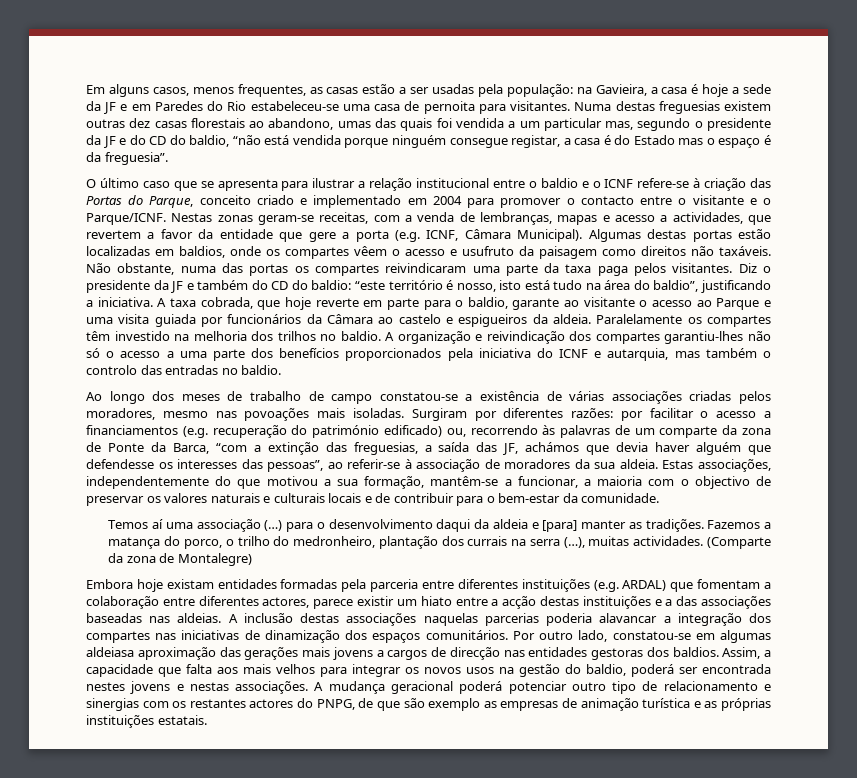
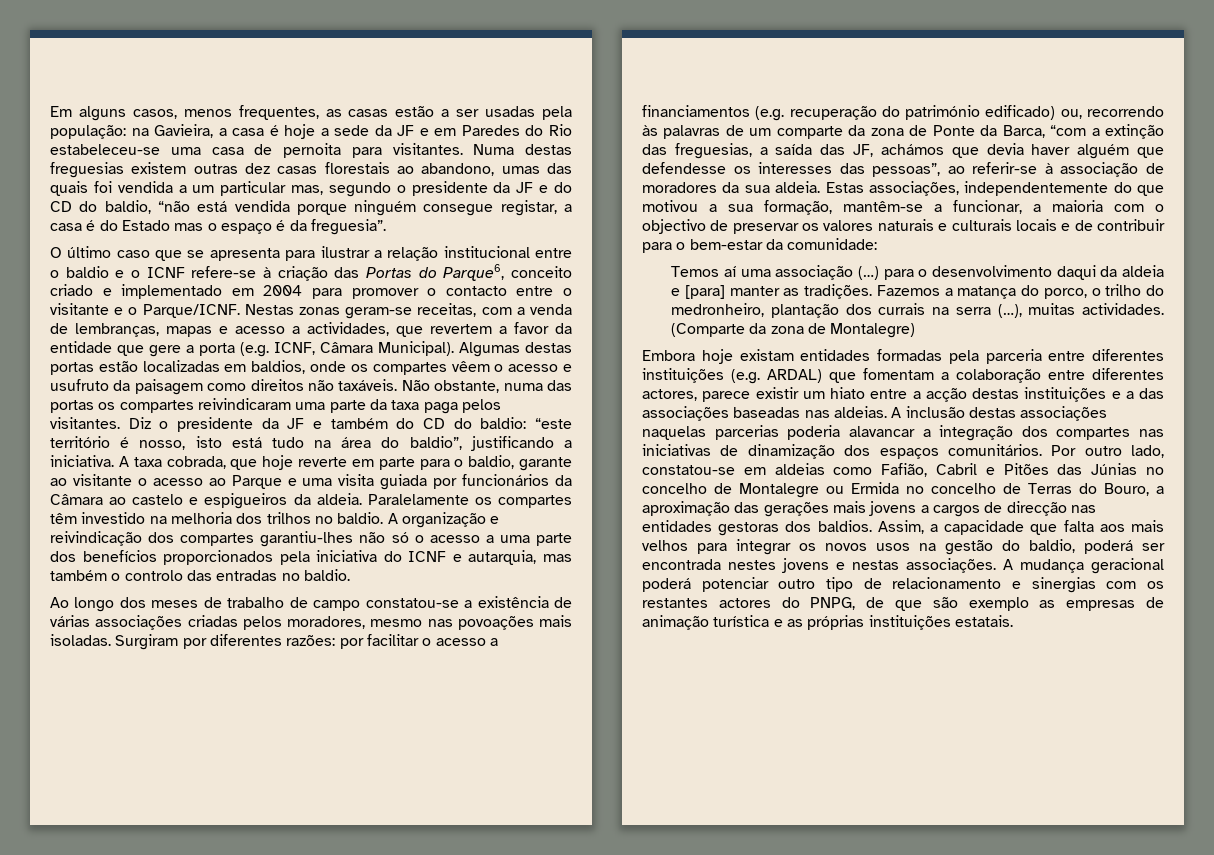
- O último caso que se apresenta para ilustrar a relação institucional entre o baldio e o ICNF refere-se à criação das Portas do Parque, conceito criado e implementado em 2004 para promover o contacto entre o visitante e o Parque/ICNF.
+ O último caso que se apresenta para ilustrar a relação institucional entre o baldio e o ICNF refere-se à criação das Portas do Parque6, conceito criado e implementado em 2004 para promover o contacto entre o visitante e o Parque/ICNF.
- Estas associações, independentemente do que motivou a sua formação, mantêm-se a funcionar, a maioria com o objectivo de preservar os valores naturais e culturais locais e de contribuir para o bem-estar da comunidade.
+ Estas associações, independentemente do que motivou a sua formação, mantêm-se a funcionar, a maioria com o objectivo de preservar os valores naturais e culturais locais e de contribuir para o bem-estar da comunidade:
- Por outro lado, constatou-se em algumas aldeiasa aproximação das gerações mais jovens a cargos de direcção nas entidades gestoras dos baldios.
+ Por outro lado, constatou-se em aldeias como Fafião, Cabril e Pitões das Júnias no concelho de Montalegre ou Ermida no concelho de Terras do Bouro, a aproximação das gerações mais jovens a cargos de direcção nas entidades gestoras dos baldios.

